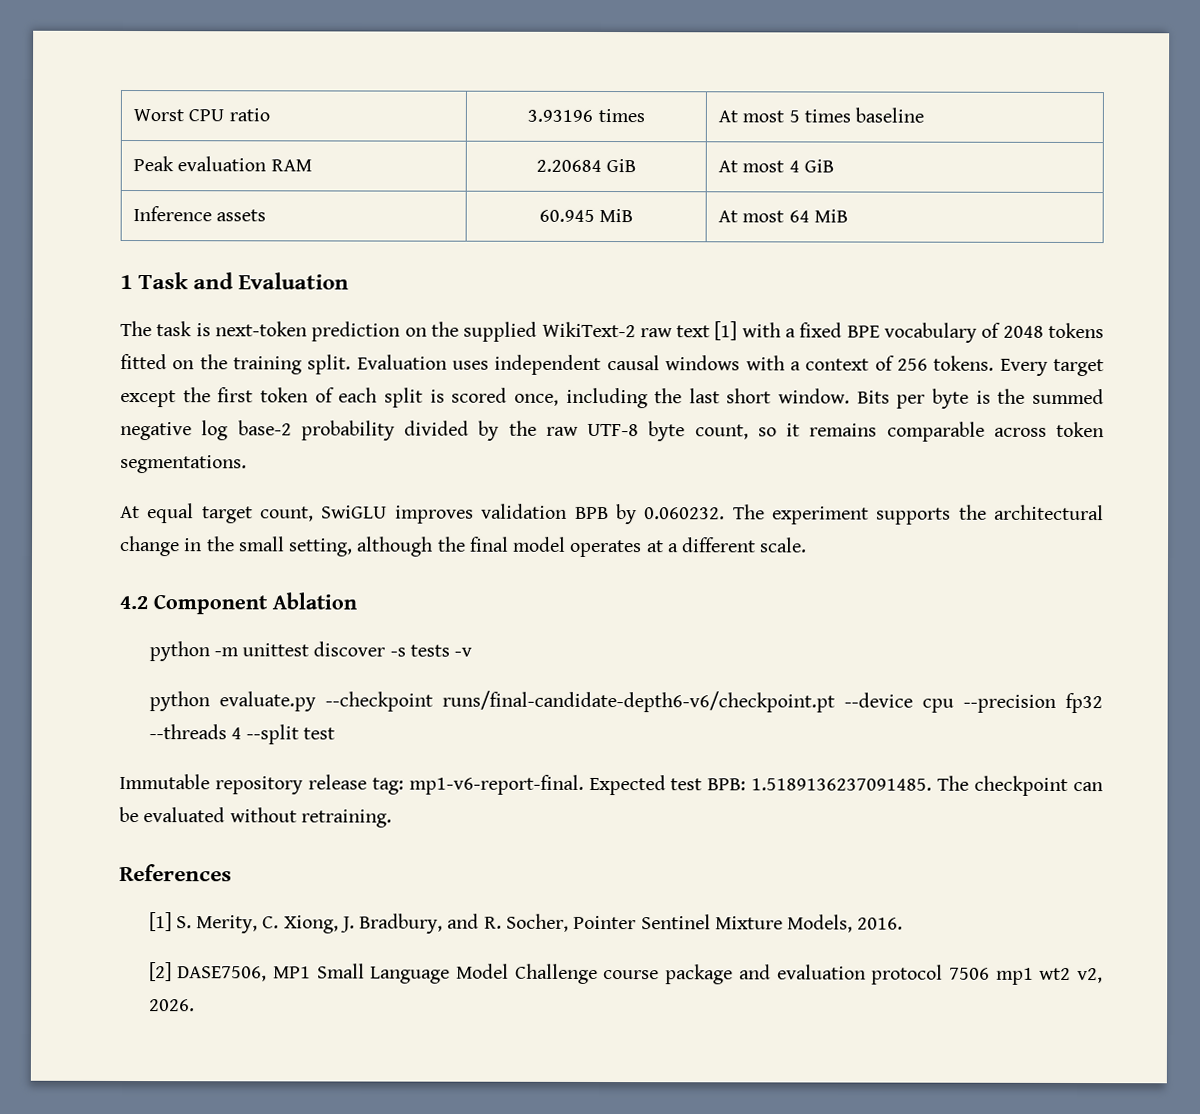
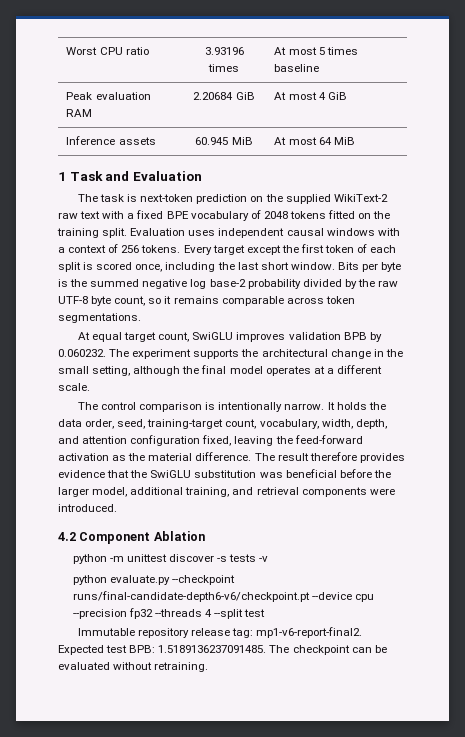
- The task is next-token prediction on the supplied WikiText-2 raw text [1] with a fixed BPE vocabulary of 2048 tokens fitted on the training split.
+ The task is next-token prediction on the supplied WikiText-2 raw text with a fixed BPE vocabulary of 2048 tokens fitted on the training split.
+ The control comparison is intentionally narrow. It holds the data order, seed, training-target count, vocabulary, width, depth, and attention configuration fixed, leaving the feed-forward activation as the material difference. The result therefore provides evidence that the SwiGLU substitution was beneficial before the larger model, additional training, and retrieval components were introduced.
- Immutable repository release tag: mp1-v6-report-final.
+ Immutable repository release tag: mp1-v6-report-final2.
- References
- [1] S. Merity, C. Xiong, J. Bradbury, and R. Socher, Pointer Sentinel Mixture Models, 2016.
- [2] DASE7506, MP1 Small Language Model Challenge course package and evaluation protocol 7506 mp1 wt2 v2, 2026.

